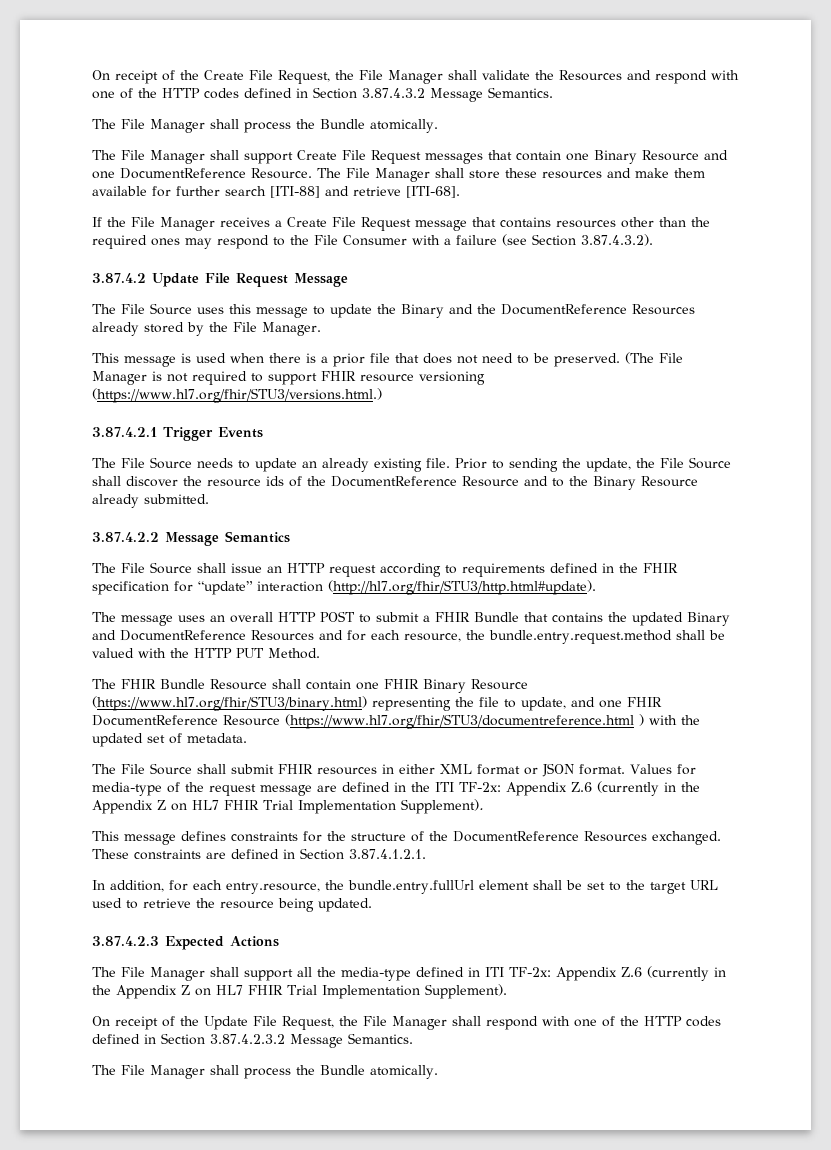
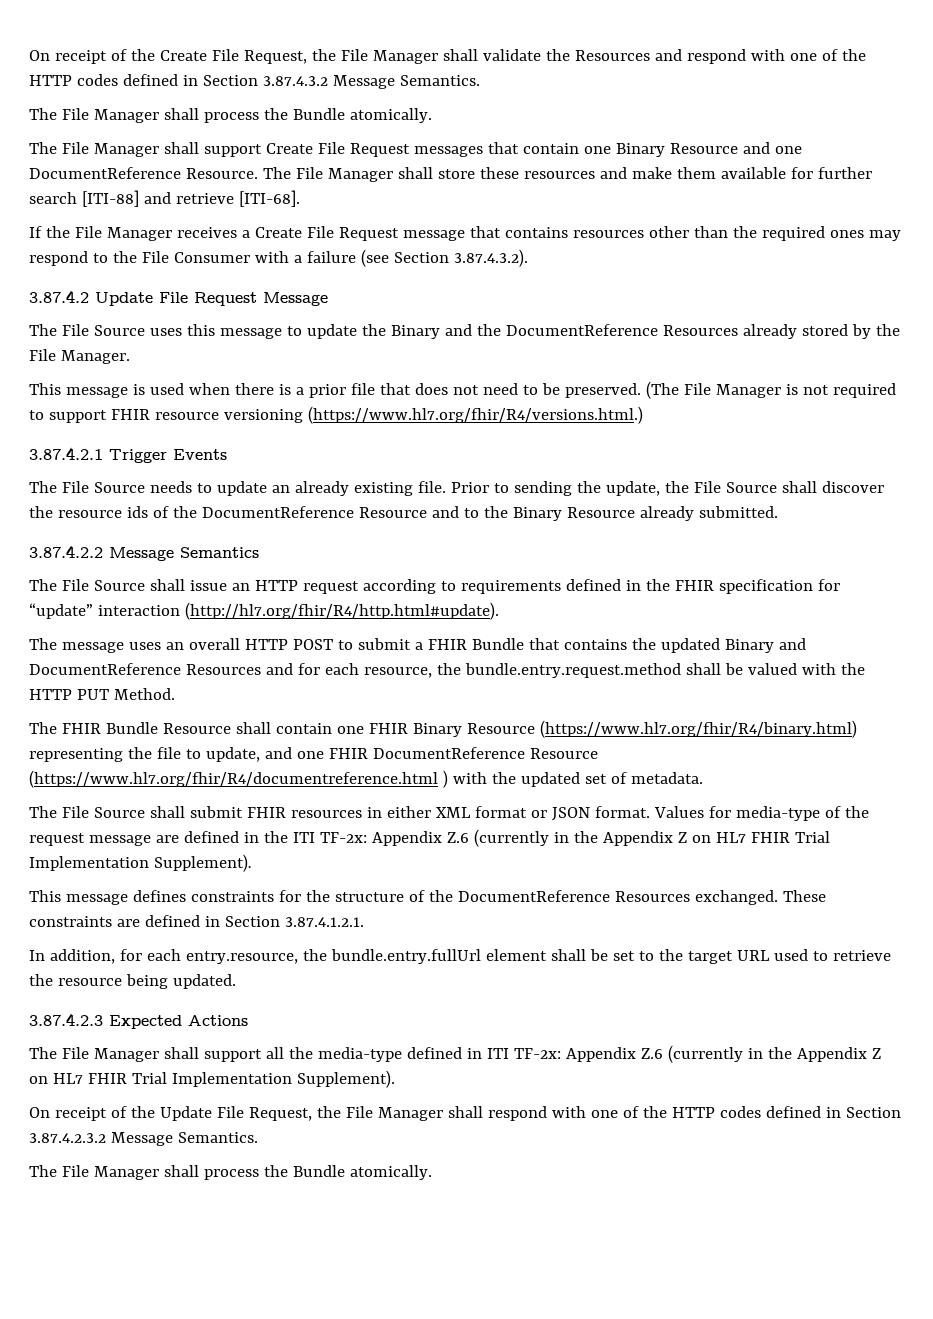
- (The File Manager is not required to support FHIR resource versioning (https://www.hl7.org/fhir/STU3/versions.html.)
+ (The File Manager is not required to support FHIR resource versioning (https://www.hl7.org/fhir/R4/versions.html.)
- The File Source shall issue an HTTP request according to requirements defined in the FHIR specification for “update” interaction (http://hl7.org/fhir/STU3/http.html#update).
+ The File Source shall issue an HTTP request according to requirements defined in the FHIR specification for “update” interaction (http://hl7.org/fhir/R4/http.html#update).
- The FHIR Bundle Resource shall contain one FHIR Binary Resource (https://www.hl7.org/fhir/STU3/binary.html) representing the file to update, and one FHIR DocumentReference Resource (https://www.hl7.org/fhir/STU3/documentreference.html ) with the updated set of metadata.
+ The FHIR Bundle Resource shall contain one FHIR Binary Resource (https://www.hl7.org/fhir/R4/binary.html) representing the file to update, and one FHIR DocumentReference Resource (https://www.hl7.org/fhir/R4/documentreference.html ) with the updated set of metadata.

